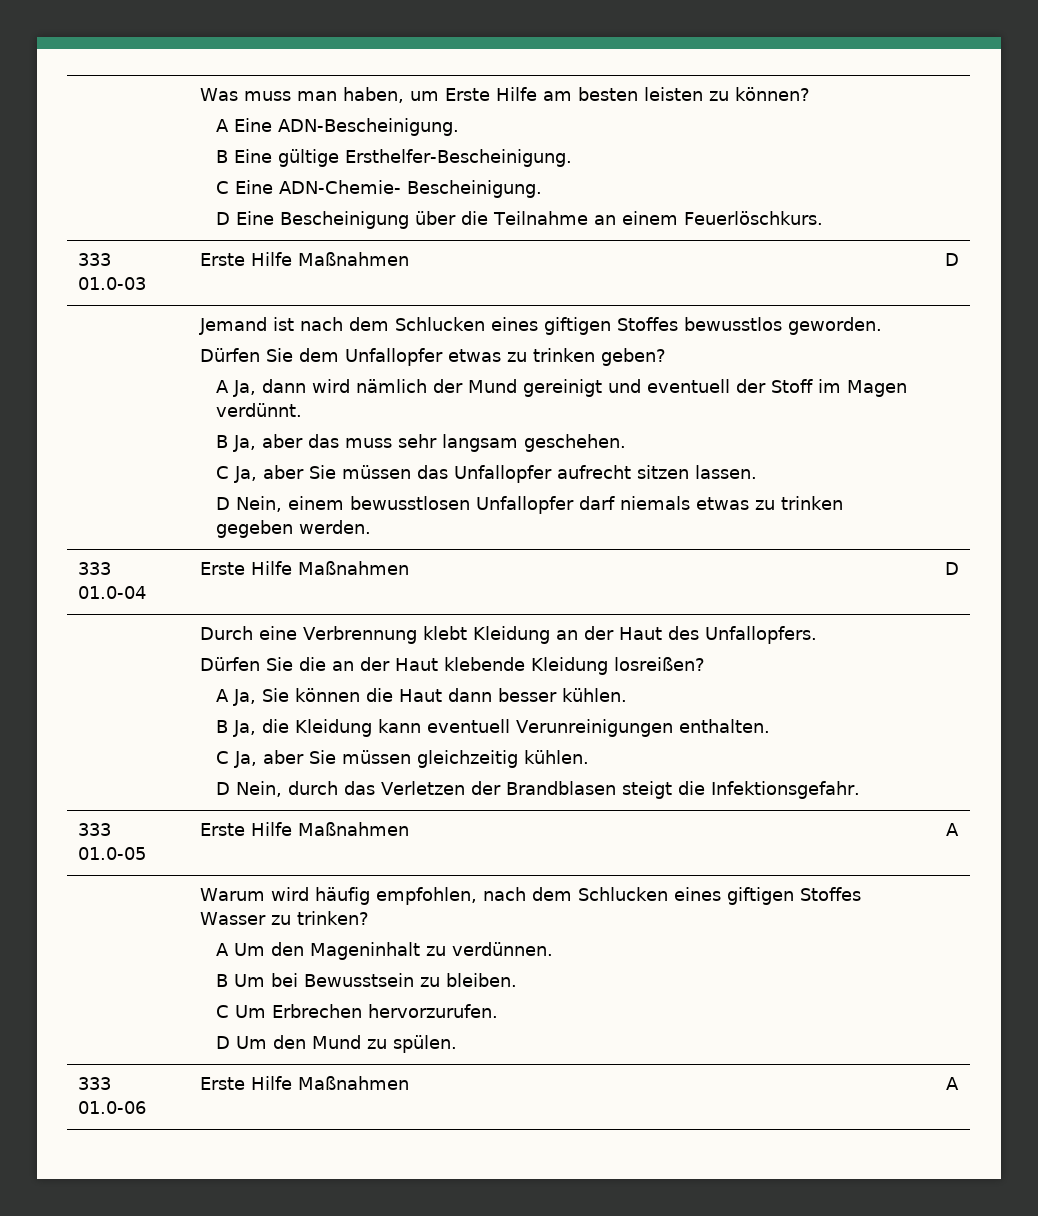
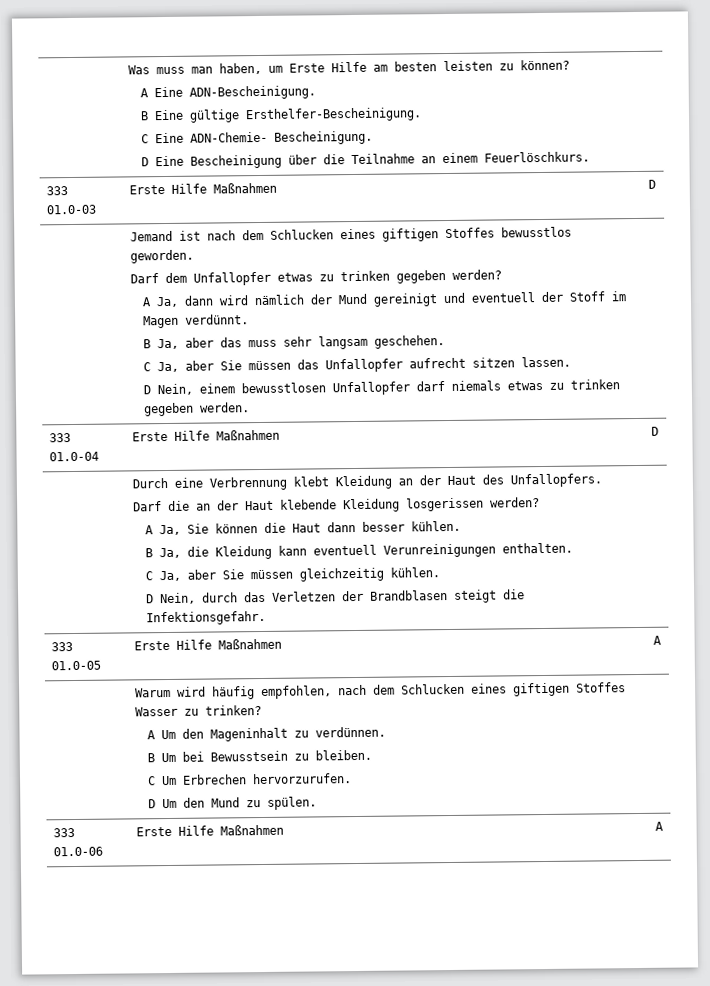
- Dürfen Sie dem Unfallopfer etwas zu trinken geben?
+ Darf dem Unfallopfer etwas zu trinken gegeben werden?
- Dürfen Sie die an der Haut klebende Kleidung losreißen?
+ Darf die an der Haut klebende Kleidung losgerissen werden?

